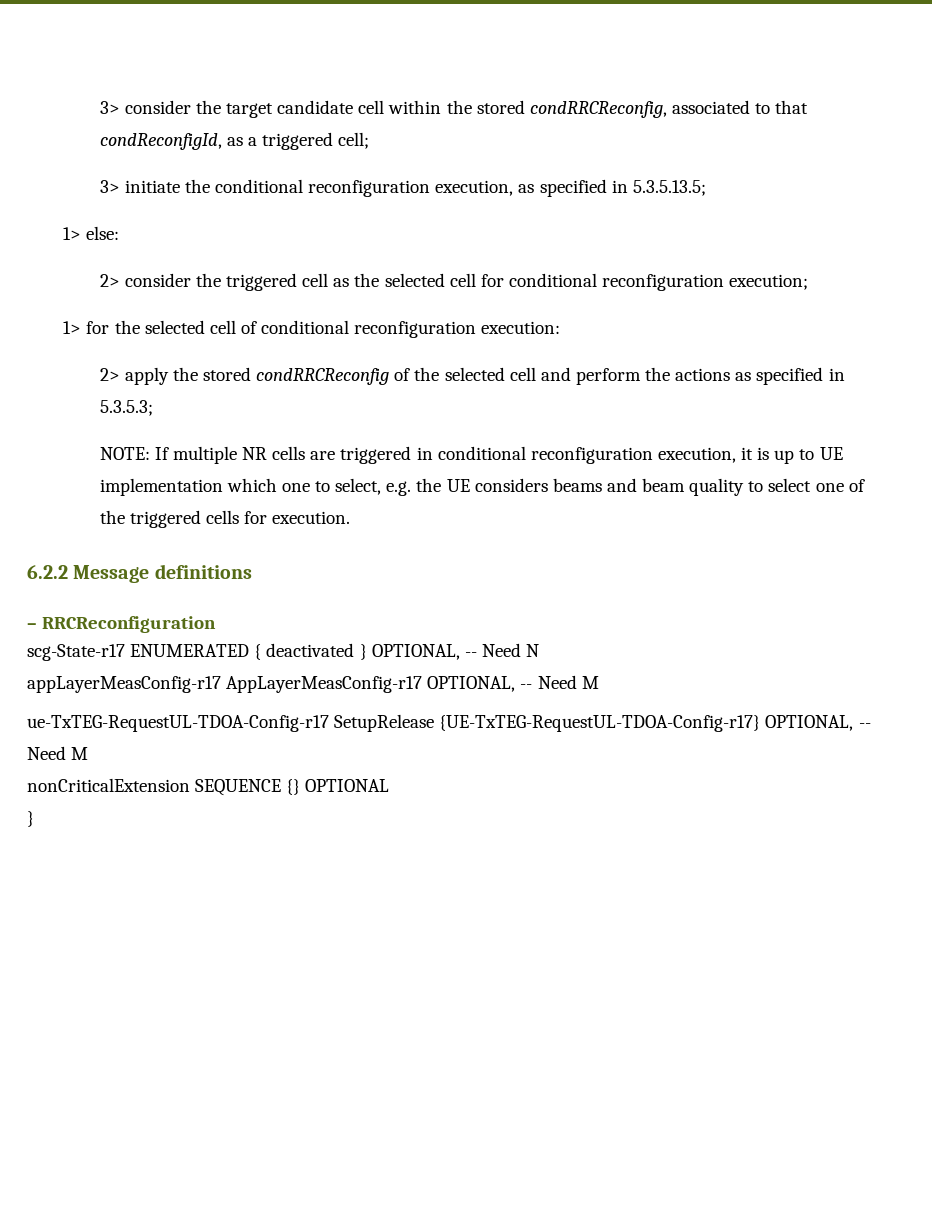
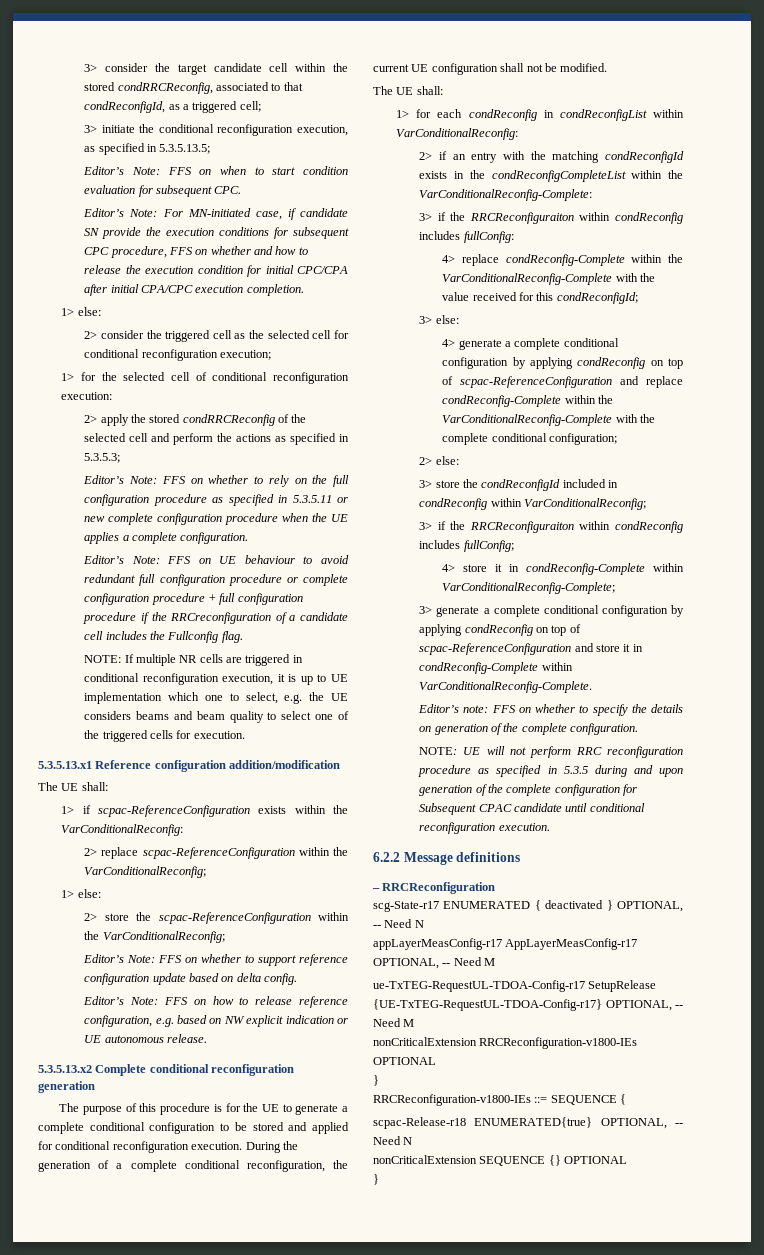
+ Editor’s Note: FFS on when to start condition evaluation for subsequent CPC.
+ Editor’s Note: For MN-initiated case, if candidate SN provide the execution conditions for subsequent CPC procedure, FFS on whether and how to release the execution condition for initial CPC/CPA after initial CPA/CPC execution completion.
+ Editor’s Note: FFS on whether to rely on the full configuration procedure as specified in 5.3.5.11 or new complete configuration procedure when the UE applies a complete configuration.
+ Editor’s Note: FFS on UE behaviour to avoid redundant full configuration procedure or complete configuration procedure + full configuration procedure if the RRCreconfiguration of a candidate cell includes the Fullconfig flag.
+ 5.3.5.13.x1 Reference configuration addition/modification
+ The UE shall:
+ 1> if scpac-ReferenceConfiguration exists within the VarConditionalReconfig:
+ 2> replace scpac-ReferenceConfiguration within the VarConditionalReconfig;
+ 1> else:
+ 2> store the scpac-ReferenceConfiguration within the VarConditionalReconfig;
+ Editor’s Note: FFS on whether to support reference configuration update based on delta config.
+ Editor’s Note: FFS on how to release reference configuration, e.g. based on NW explicit indication or UE autonomous release.
+ 5.3.5.13.x2 Complete conditional reconfiguration generation
+ The purpose of this procedure is for the UE to generate a complete conditional configuration to be stored and applied for conditional reconfiguration execution. During the generation of a complete conditional reconfiguration, the current UE configuration shall not be modified.
+ The UE shall:
+ 1> for each condReconfig in condReconfigList within VarConditionalReconfig:
+ 2> if an entry with the matching condReconfigId exists in the condReconfigCompleteList within the VarConditionalReconfig-Complete:
+ 3> if the RRCReconfiguraiton within condReconfig includes fullConfig:
+ 4> replace condReconfig-Complete within the VarConditionalReconfig-Complete with the value received for this condReconfigId;
+ 3> else:
+ 4> generate a complete conditional configuration by applying condReconfig on top of scpac-ReferenceConfiguration and replace condReconfig-Complete within the VarConditionalReconfig-Complete with the complete conditional configuration;
+ 2> else:
+ 3> store the condReconfigId included in condReconfig within VarConditionalReconfig;
+ 3> if the RRCReconfiguraiton within condReconfig includes fullConfig;
+ 4> store it in condReconfig-Complete within VarConditionalReconfig-Complete;
+ 3> generate a complete conditional configuration by applying condReconfig on top of scpac-ReferenceConfiguration and store it in condReconfig-Complete within VarConditionalReconfig-Complete.
+ Editor’s note: FFS on whether to specify the details on generation of the complete configuration.
+ NOTE: UE will not perform RRC reconfiguration procedure as specified in 5.3.5 during and upon generation of the complete configuration for Subsequent CPAC candidate until conditional reconfiguration execution.
+ nonCriticalExtension RRCReconfiguration-v1800-IEs OPTIONAL
+ }
+ RRCReconfiguration-v1800-IEs ::= SEQUENCE {
+ scpac-Release-r18 ENUMERATED{true} OPTIONAL, -- Need N

